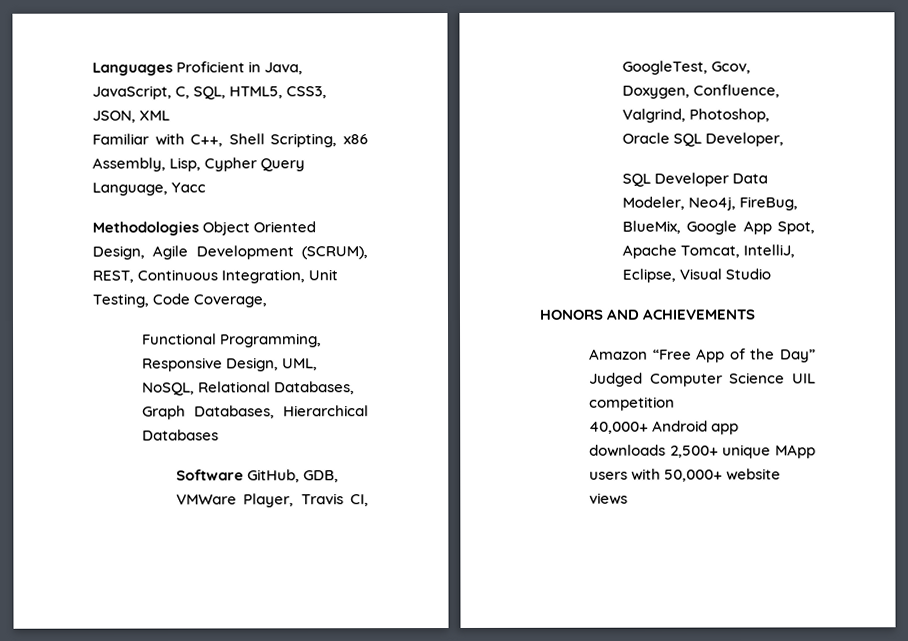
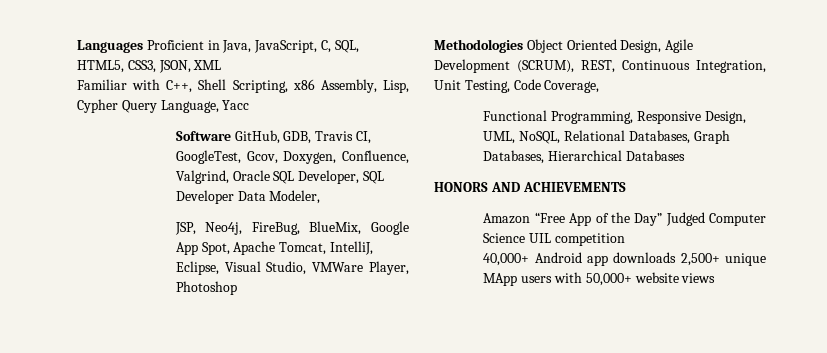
+ Software GitHub, GDB, Travis CI, GoogleTest, Gcov, Doxygen, Confluence, Valgrind, Oracle SQL Developer, SQL Developer Data Modeler,
+ JSP, Neo4j, FireBug, BlueMix, Google App Spot, Apache Tomcat, IntelliJ, Eclipse, Visual Studio, VMWare Player, Photoshop
- Software GitHub, GDB, VMWare Player, Travis CI, GoogleTest, Gcov, Doxygen, Confluence, Valgrind, Photoshop, Oracle SQL Developer,
- SQL Developer Data Modeler, Neo4j, FireBug, BlueMix, Google App Spot, Apache Tomcat, IntelliJ, Eclipse, Visual Studio

